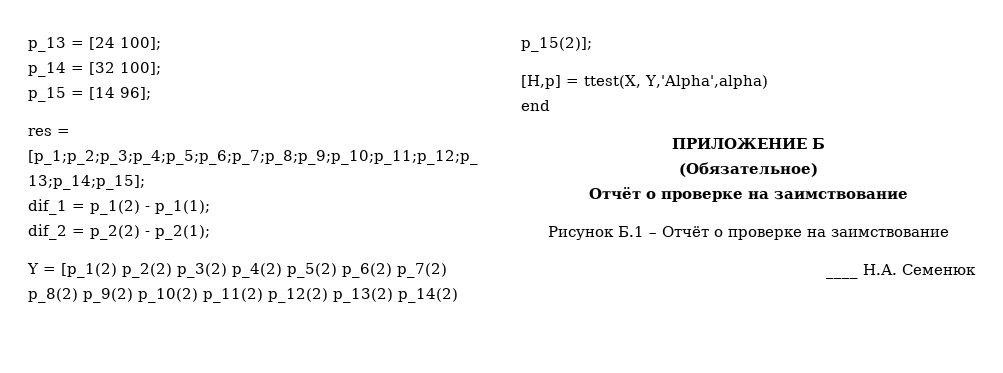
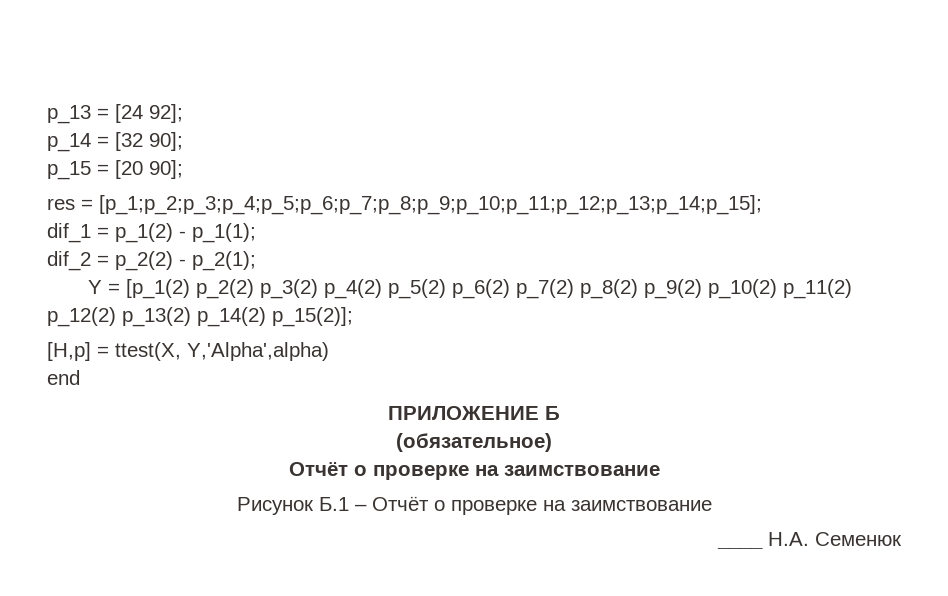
- p_13 = [24 100];
+ p_13 = [24 92];
- p_14 = [32 100];
+ p_14 = [32 90];
- p_15 = [14 96];
+ p_15 = [20 90];
- (Обязательное)
+ (обязательное)

